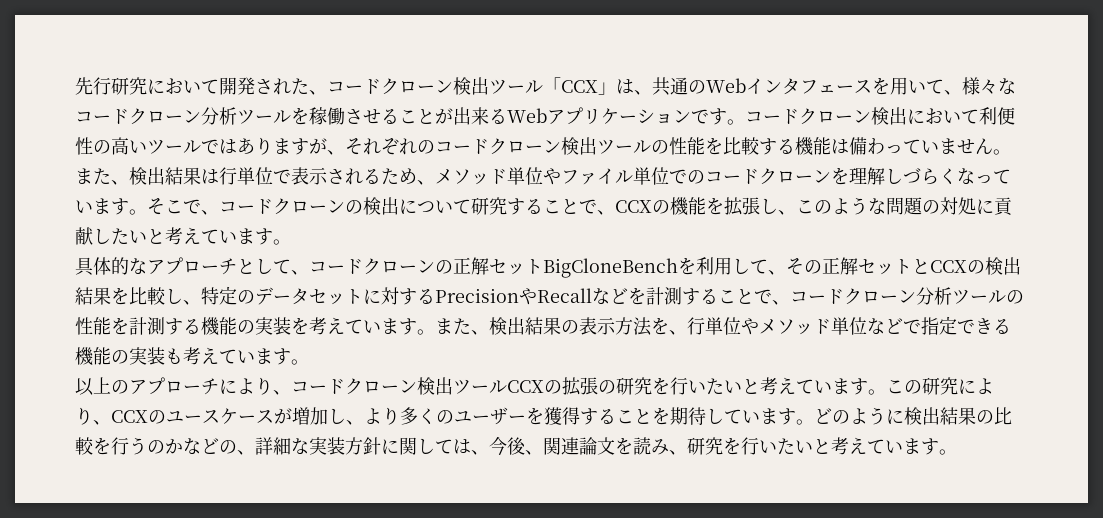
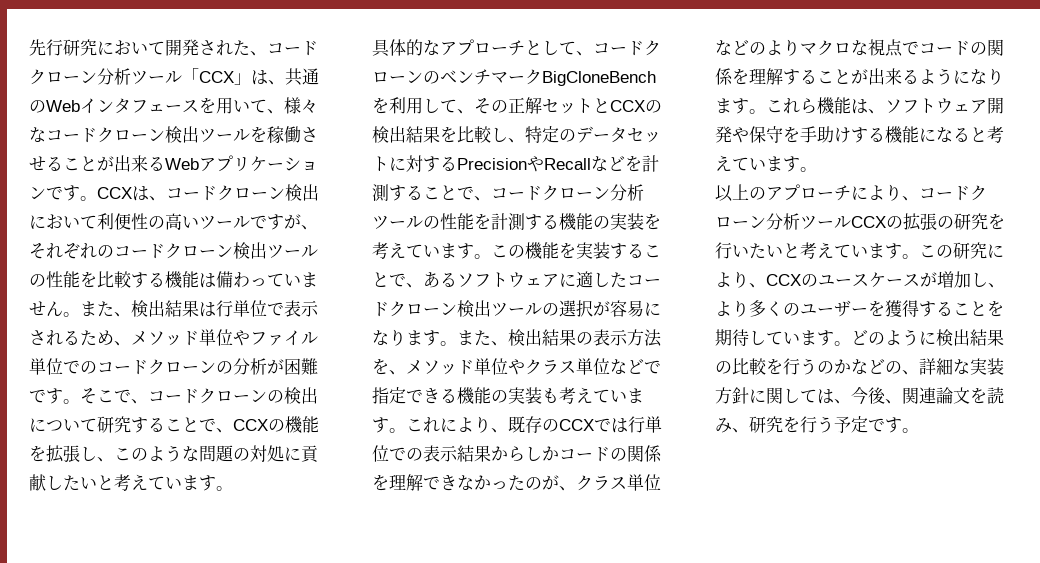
- 先行研究において開発された、コードクローン検出ツール「CCX」は、共通のWebインタフェースを用いて、様々なコードクローン分析ツールを稼働させることが出来るWebアプリケーションです。
+ 先行研究において開発された、コードクローン分析ツール「CCX」は、共通のWebインタフェースを用いて、様々なコードクローン検出ツールを稼働させることが出来るWebアプリケーションです。
- コードクローン検出において利便性の高いツールではありますが、それぞれのコードクローン検出ツールの性能を比較する機能は備わっていません。
+ CCXは、コードクローン検出において利便性の高いツールですが、それぞれのコードクローン検出ツールの性能を比較する機能は備わっていません。
- また、検出結果は行単位で表示されるため、メソッド単位やファイル単位でのコードクローンを理解しづらくなっています。
+ また、検出結果は行単位で表示されるため、メソッド単位やファイル単位でのコードクローンの分析が困難です。
- 具体的なアプローチとして、コードクローンの正解セットBigCloneBenchを利用して、その正解セットとCCXの検出結果を比較し、特定のデータセットに対するPrecisionやRecallなどを計測することで、コードクローン分析ツールの性能を計測する機能の実装を考えています。
+ 具体的なアプローチとして、コードクローンのベンチマークBigCloneBenchを利用して、その正解セットとCCXの検出結果を比較し、特定のデータセットに対するPrecisionやRecallなどを計測することで、コードクローン分析ツールの性能を計測する機能の実装を考えています。
+ この機能を実装することで、あるソフトウェアに適したコードクローン検出ツールの選択が容易になります。
- また、検出結果の表示方法を、行単位やメソッド単位などで指定できる機能の実装も考えています。
+ また、検出結果の表示方法を、メソッド単位やクラス単位などで指定できる機能の実装も考えています。これにより、既存のCCXでは行単位での表示結果からしかコードの関係を理解できなかったのが、クラス単位などのよりマクロな視点でコードの関係を理解することが出来るようになります。これら機能は、ソフトウェア開発や保守を手助けする機能になると考えています。
- 以上のアプローチにより、コードクローン検出ツールCCXの拡張の研究を行いたいと考えています。
+ 以上のアプローチにより、コードクローン分析ツールCCXの拡張の研究を行いたいと考えています。
- どのように検出結果の比較を行うのかなどの、詳細な実装方針に関しては、今後、関連論文を読み、研究を行いたいと考えています。
+ どのように検出結果の比較を行うのかなどの、詳細な実装方針に関しては、今後、関連論文を読み、研究を行う予定です。

